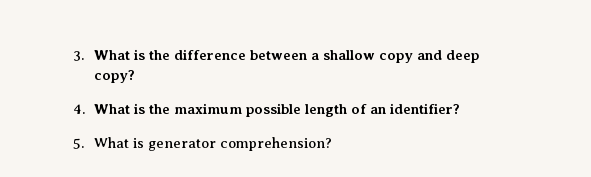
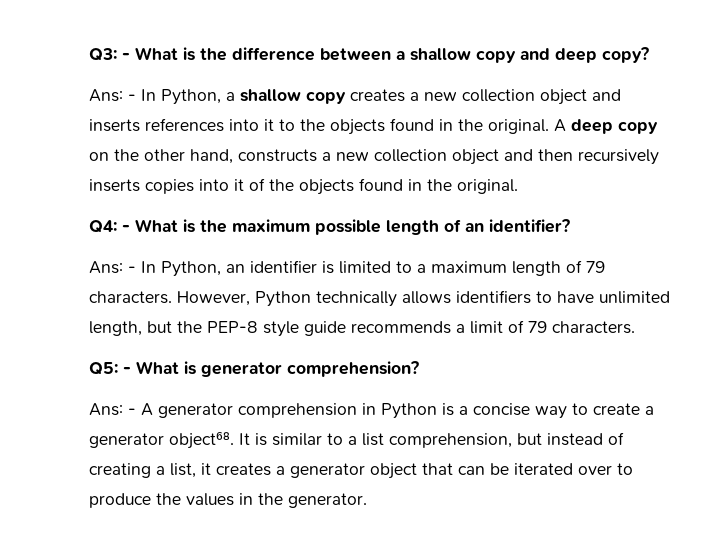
- 3. What is the difference between a shallow copy and deep copy?
+ Q3: - What is the difference between a shallow copy and deep copy?
- 4. What is the maximum possible length of an identifier?
+ Ans: - In Python, a shallow copy creates a new collection object and inserts references into it to the objects found in the original. A deep copy on the other hand, constructs a new collection object and then recursively inserts copies into it of the objects found in the original.
+ Q4: - What is the maximum possible length of an identifier?
- 5. What is generator comprehension?
+ Ans: - In Python, an identifier is limited to a maximum length of 79 characters. However, Python technically allows identifiers to have unlimited length, but the PEP-8 style guide recommends a limit of 79 characters.
+ Q5: - What is generator comprehension?
+ Ans: - A generator comprehension in Python is a concise way to create a generator object⁶⁸. It is similar to a list comprehension, but instead of creating a list, it creates a generator object that can be iterated over to produce the values in the generator.

